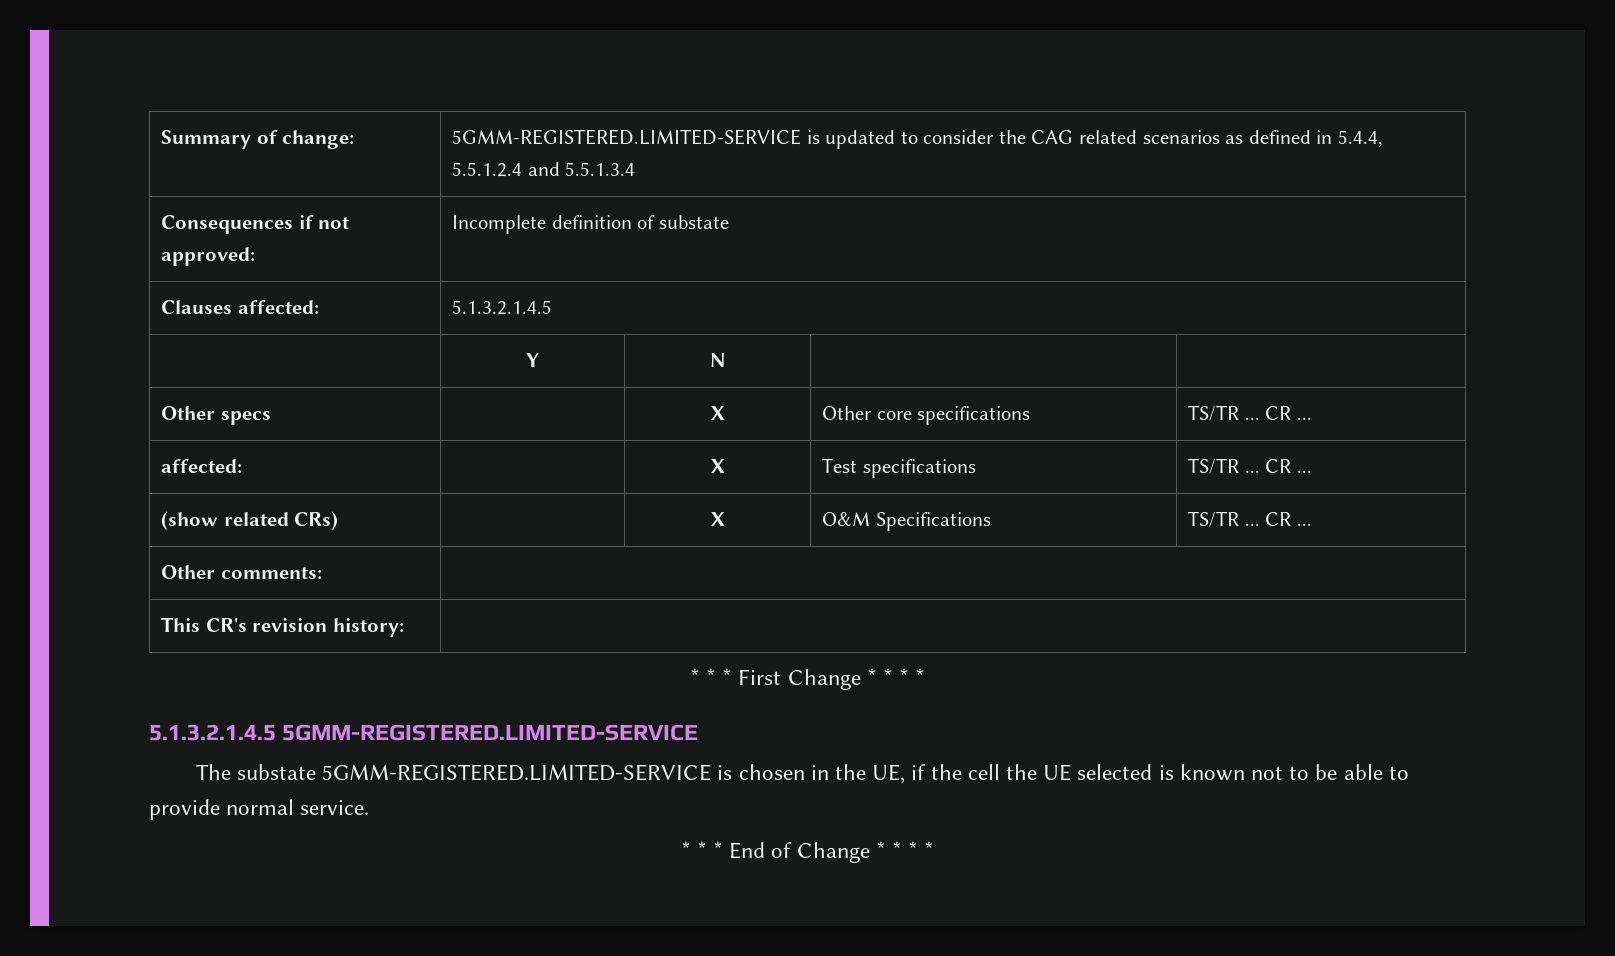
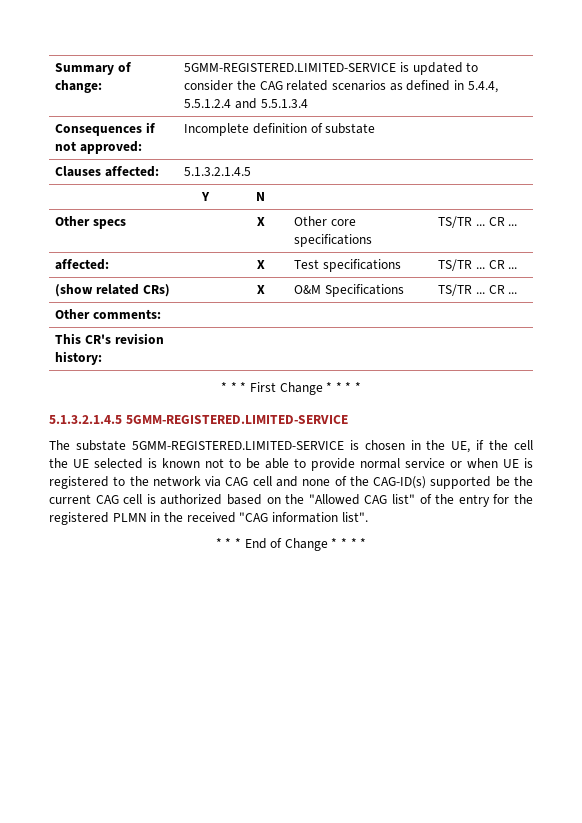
- The substate 5GMM-REGISTERED.LIMITED-SERVICE is chosen in the UE, if the cell the UE selected is known not to be able to provide normal service.
+ The substate 5GMM-REGISTERED.LIMITED-SERVICE is chosen in the UE, if the cell the UE selected is known not to be able to provide normal service or when UE is registered to the network via CAG cell and none of the CAG-ID(s) supported be the current CAG cell is authorized based on the "Allowed CAG list" of the entry for the registered PLMN in the received "CAG information list".

